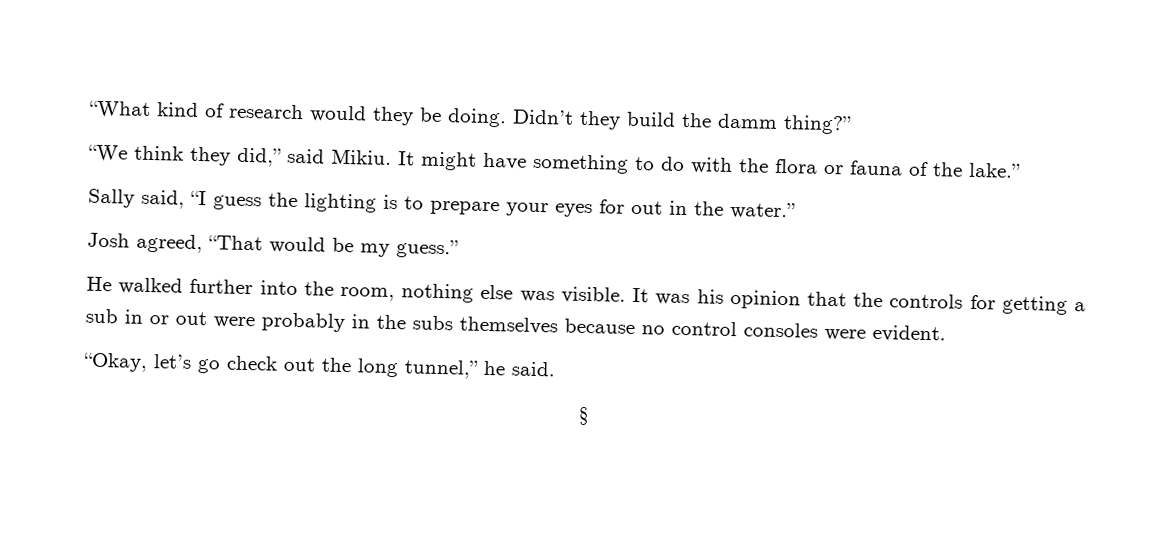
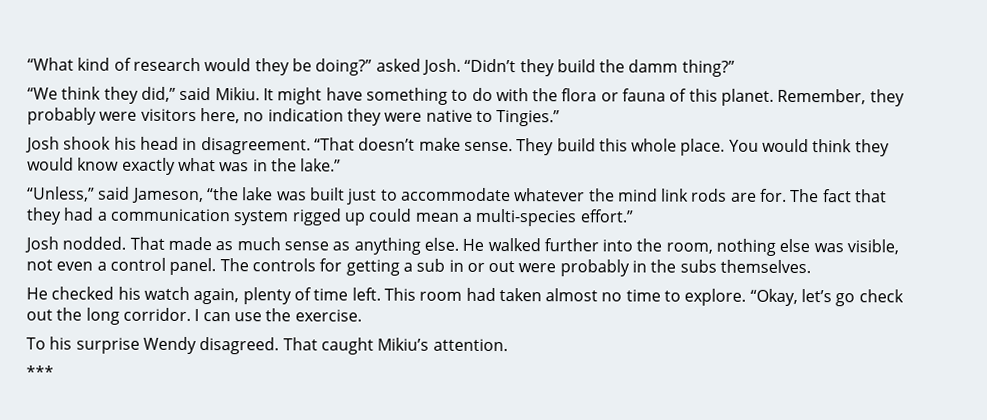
- “What kind of research would they be doing. Didn’t they build the damm thing?”
+ “What kind of research would they be doing?” asked Josh. “Didn’t they build the damm thing?”
- It might have something to do with the flora or fauna of the lake.”
- Sally said, “I guess the lighting is to prepare your eyes for out in the water.”
- Josh agreed, “That would be my guess.”
- He walked further into the room, nothing else was visible. It was his opinion that the controls for getting a sub in or out were probably in the subs themselves because no control consoles were evident.
- “Okay, let’s go check out the long tunnel,” he said.
- §
+ It might have something to do with the flora or fauna of this planet. Remember, they probably were visitors here, no indication they were native to Tingies.”
+ Josh shook his head in disagreement. “That doesn’t make sense. They build this whole place. You would think they would know exactly what was in the lake.”
+ “Unless,” said Jameson, “the lake was built just to accommodate whatever the mind link rods are for. The fact that they had a communication system rigged up could mean a multi-species effort.”
+ Josh nodded. That made as much sense as anything else. He walked further into the room, nothing else was visible, not even a control panel. The controls for getting a sub in or out were probably in the subs themselves.
+ He checked his watch again, plenty of time left. This room had taken almost no time to explore. “Okay, let’s go check out the long corridor. I can use the exercise.
+ To his surprise Wendy disagreed. That caught Mikiu’s attention.
+ ***

